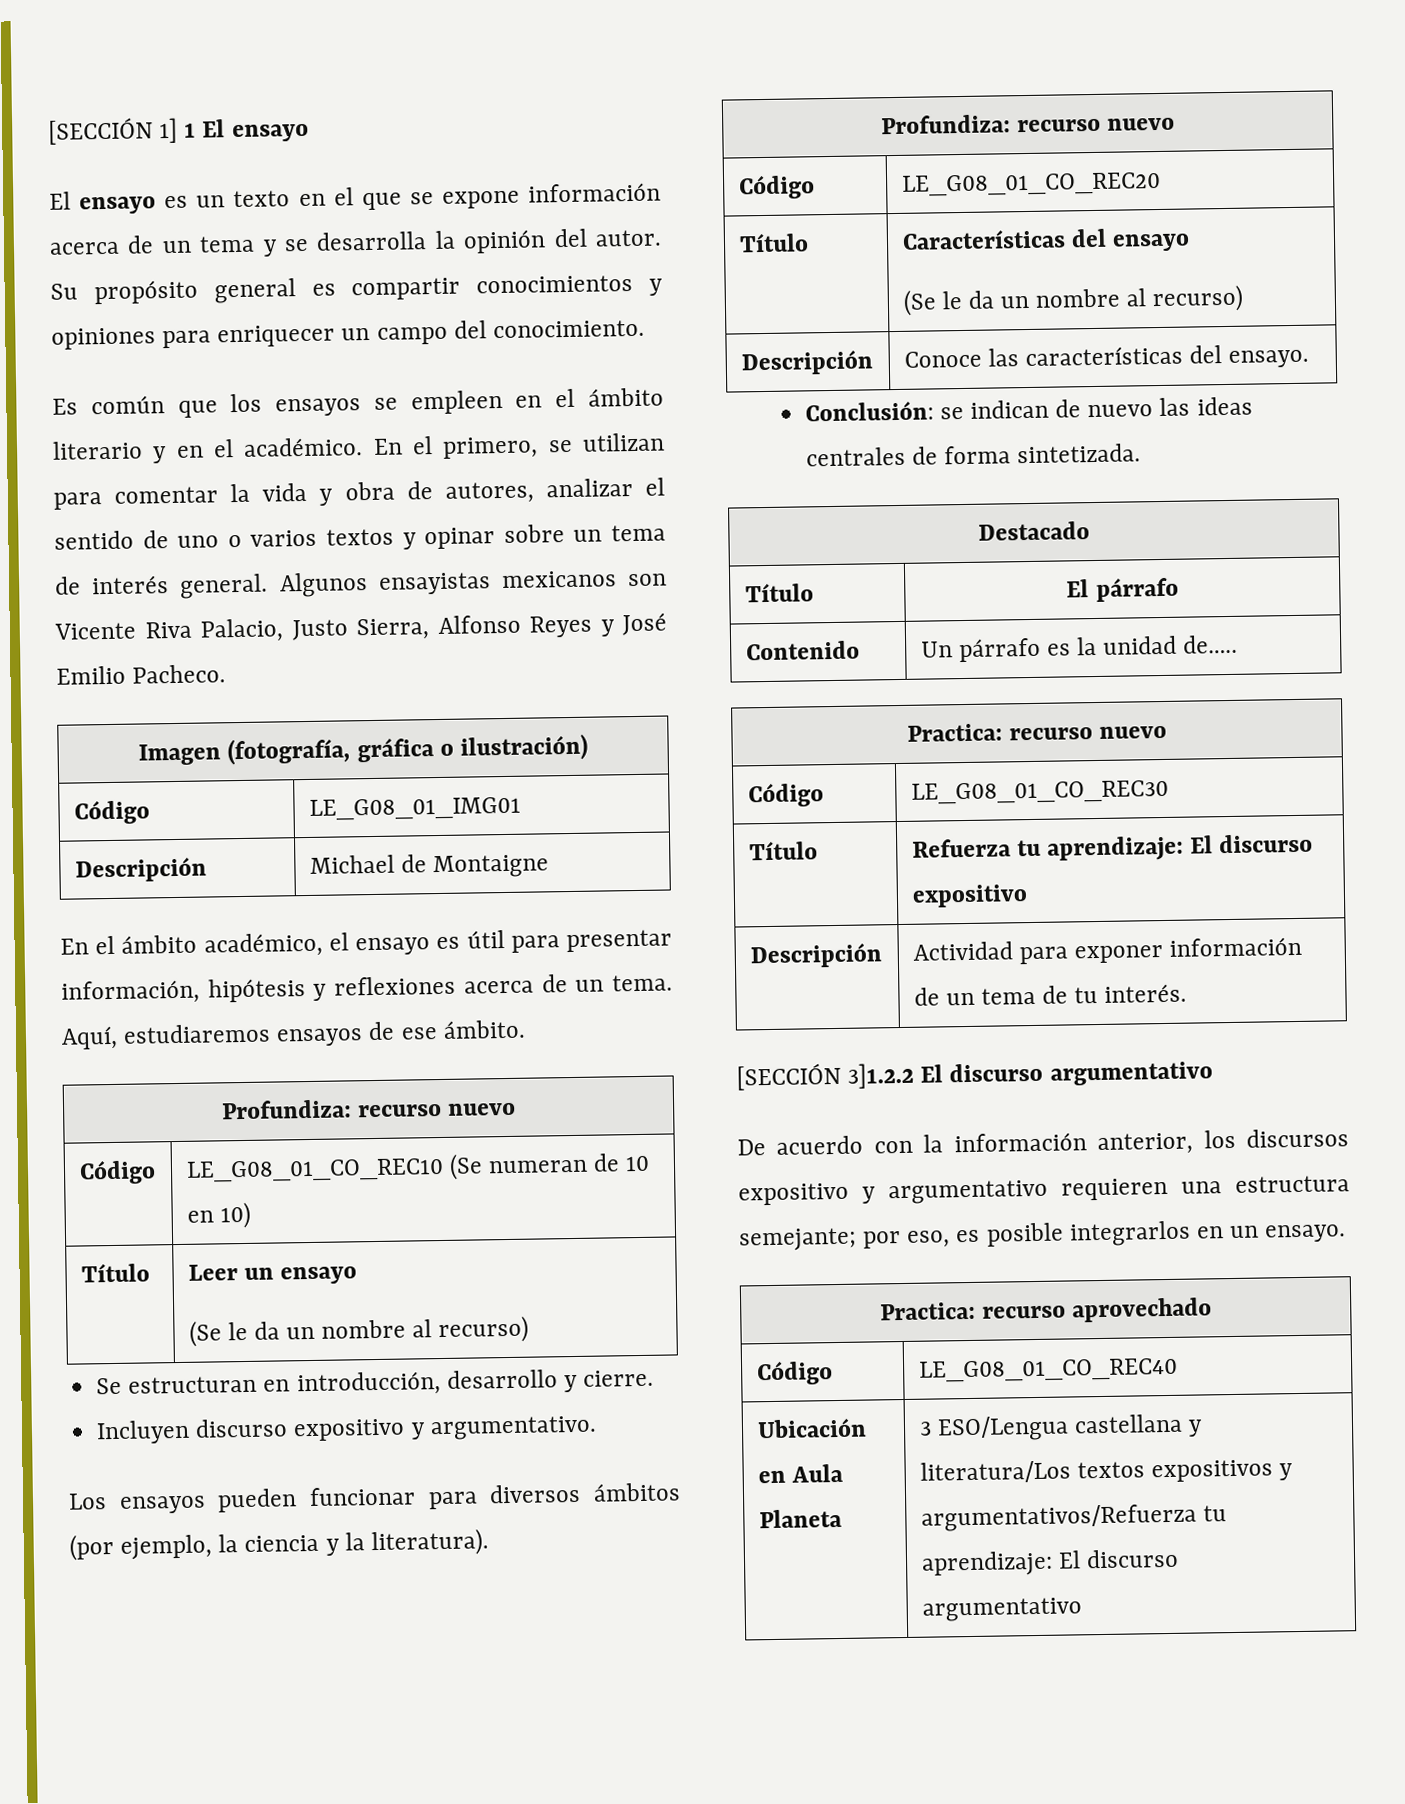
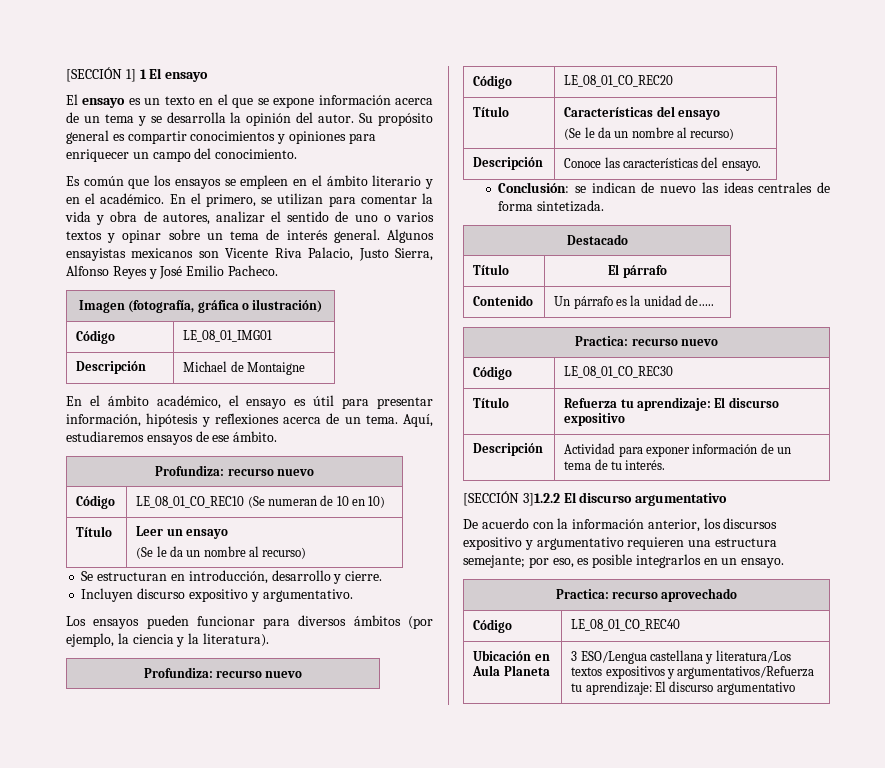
- Código | LE_G08_01_IMG01
+ Código | LE_08_01_IMG01
- Código | LE_G08_01_CO_REC10 (Se numeran de 10 en 10)
+ Código | LE_08_01_CO_REC10 (Se numeran de 10 en 10)
- Código | LE_G08_01_CO_REC20
+ Código | LE_08_01_CO_REC20
- Código | LE_G08_01_CO_REC30
+ Código | LE_08_01_CO_REC30
- Código | LE_G08_01_CO_REC40
+ Código | LE_08_01_CO_REC40

